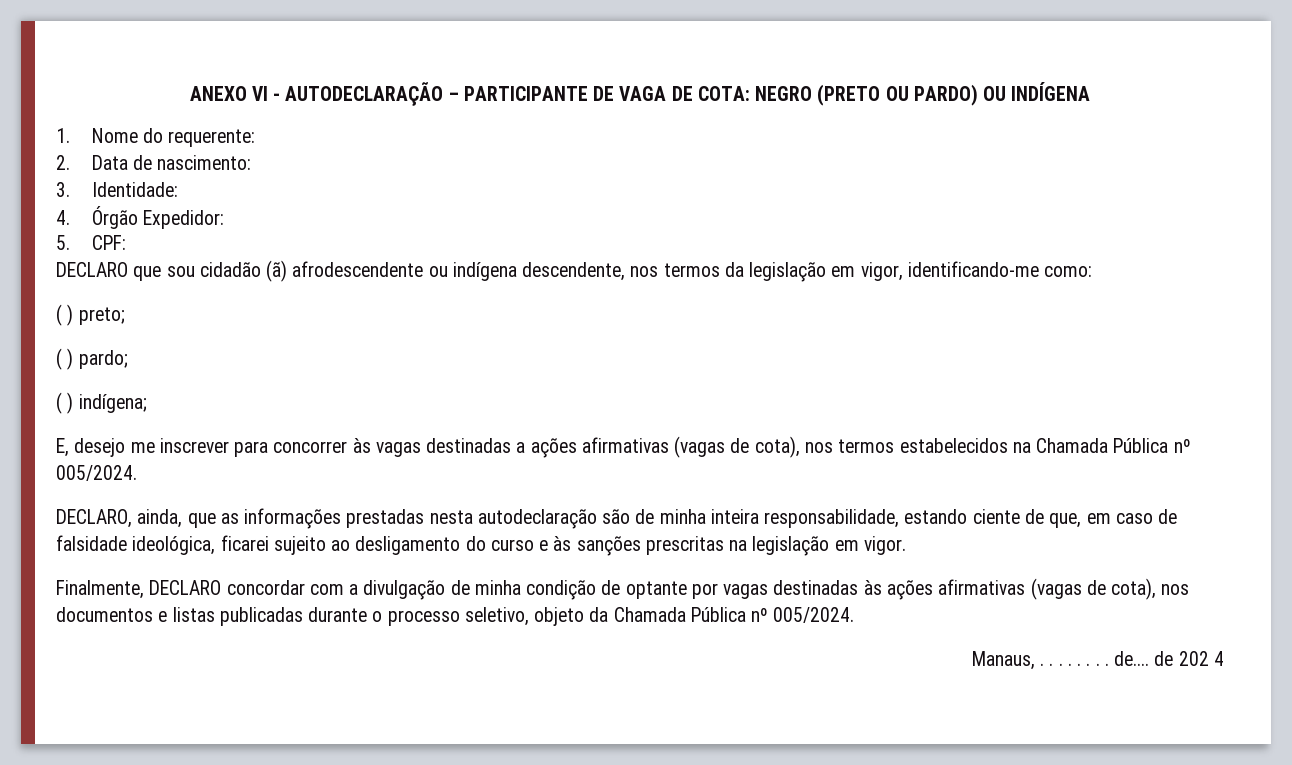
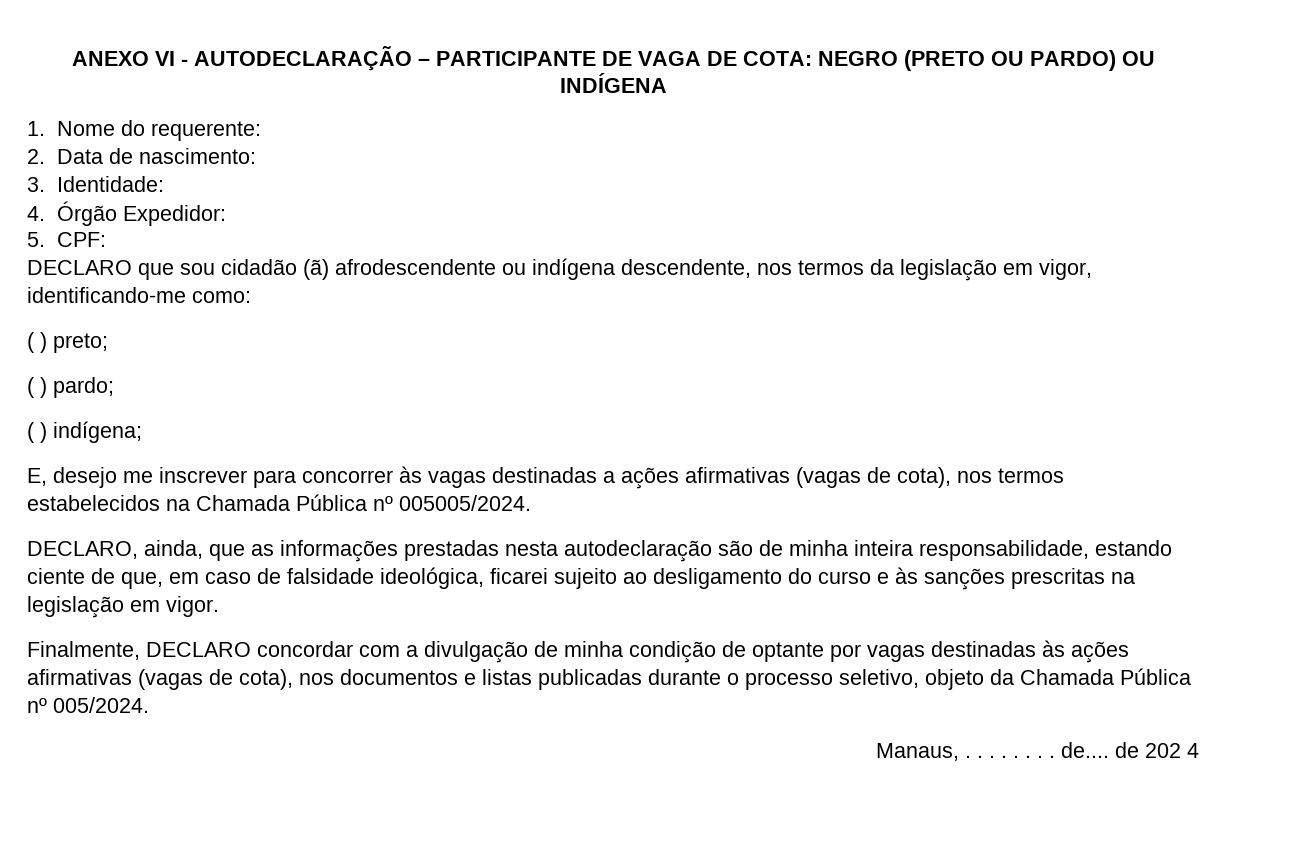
- E, desejo me inscrever para concorrer às vagas destinadas a ações afirmativas (vagas de cota), nos termos estabelecidos na Chamada Pública nº 005/2024.
+ E, desejo me inscrever para concorrer às vagas destinadas a ações afirmativas (vagas de cota), nos termos estabelecidos na Chamada Pública nº 005005/2024.

